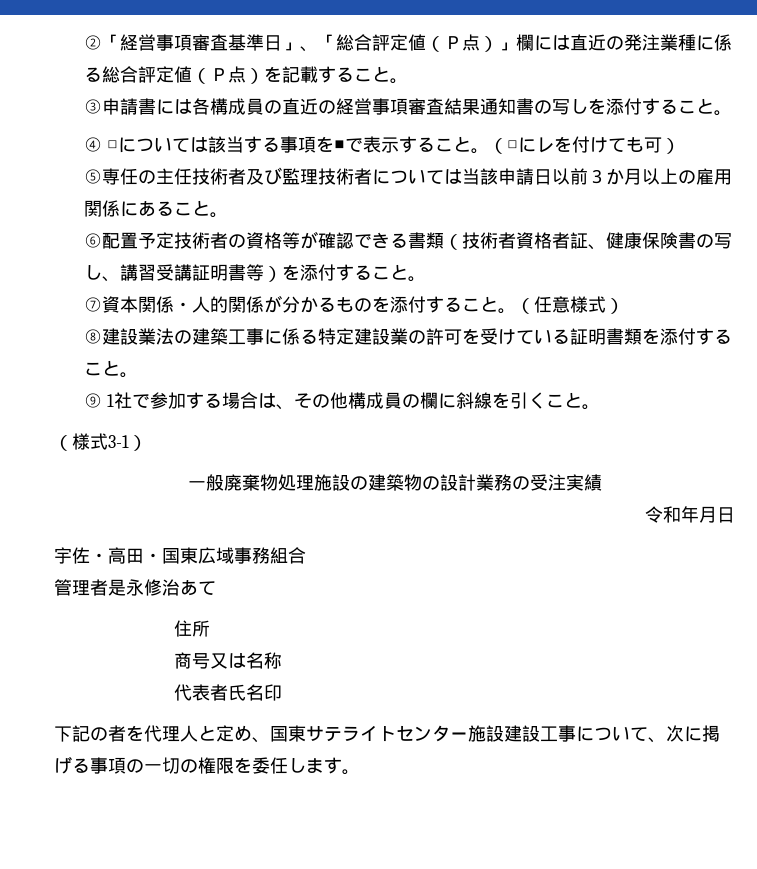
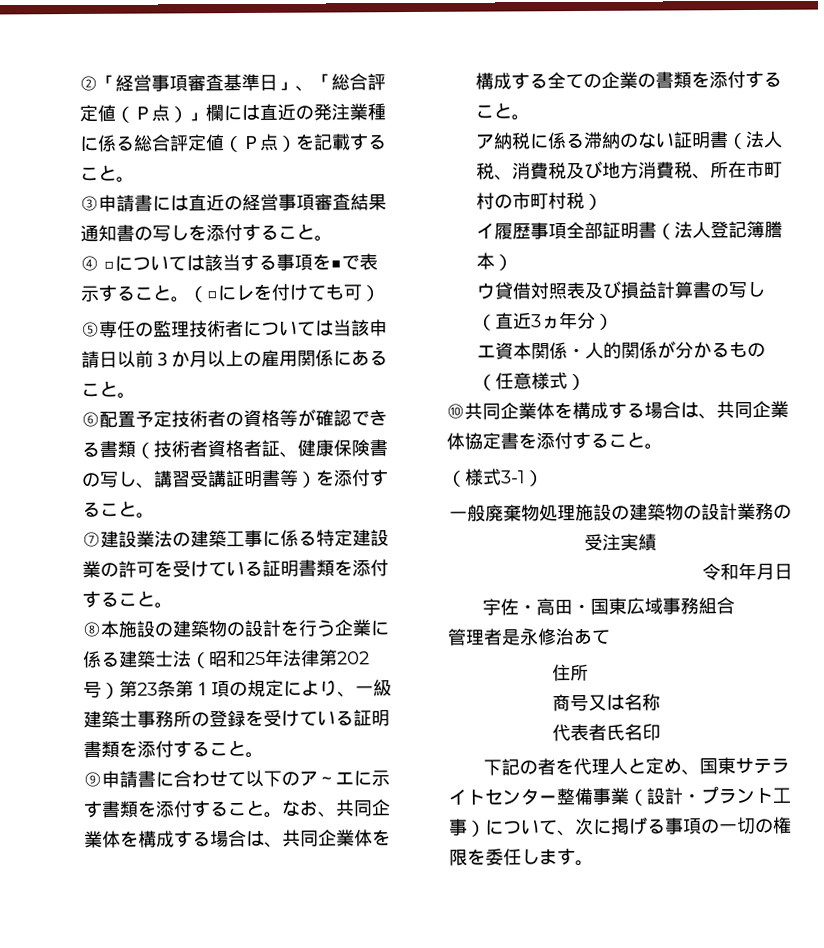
- ③申請書には各構成員の直近の経営事項審査結果通知書の写しを添付すること。
+ ③申請書には直近の経営事項審査結果通知書の写しを添付すること。
- ⑤専任の主任技術者及び監理技術者については当該申請日以前３か月以上の雇用関係にあること。
+ ⑤専任の監理技術者については当該申請日以前３か月以上の雇用関係にあること。
- ⑦資本関係・人的関係が分かるものを添付すること。（任意様式）
- ⑧建設業法の建築工事に係る特定建設業の許可を受けている証明書類を添付すること。
+ ⑦建設業法の建築工事に係る特定建設業の許可を受けている証明書類を添付すること。
- ⑨ 1社で参加する場合は、その他構成員の欄に斜線を引くこと。
+ ⑧本施設の建築物の設計を行う企業に係る建築士法（昭和25年法律第202号）第23条第１項の規定により、一級建築士事務所の登録を受けている証明書類を添付すること。
+ ⑨申請書に合わせて以下のア～エに示す書類を添付すること。なお、共同企業体を構成する場合は、共同企業体を構成する全ての企業の書類を添付すること。
+ ア納税に係る滞納のない証明書（法人税、消費税及び地方消費税、所在市町村の市町村税）
+ イ履歴事項全部証明書（法人登記簿謄本）
+ ウ貸借対照表及び損益計算書の写し（直近3ヵ年分）
+ エ資本関係・人的関係が分かるもの（任意様式）
+ ⑩共同企業体を構成する場合は、共同企業体協定書を添付すること。
- 下記の者を代理人と定め、国東サテライトセンター施設建設工事について、次に掲げる事項の一切の権限を委任します。
+ 下記の者を代理人と定め、国東サテライトセンター整備事業（設計・プラント工事）について、次に掲げる事項の一切の権限を委任します。

